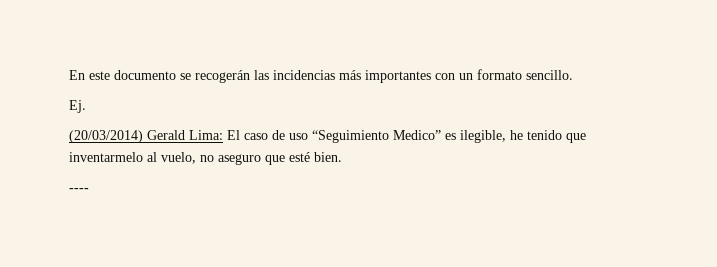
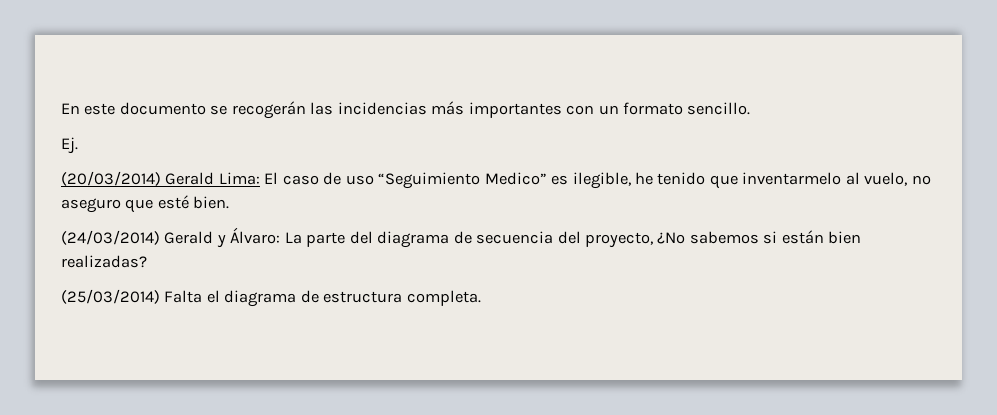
- ----
+ (24/03/2014) Gerald y Álvaro: La parte del diagrama de secuencia del proyecto, ¿No sabemos si están bien realizadas?
+ (25/03/2014) Falta el diagrama de estructura completa.

